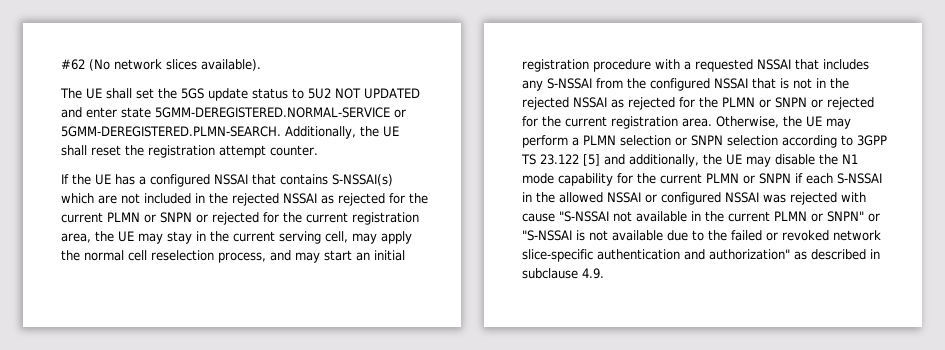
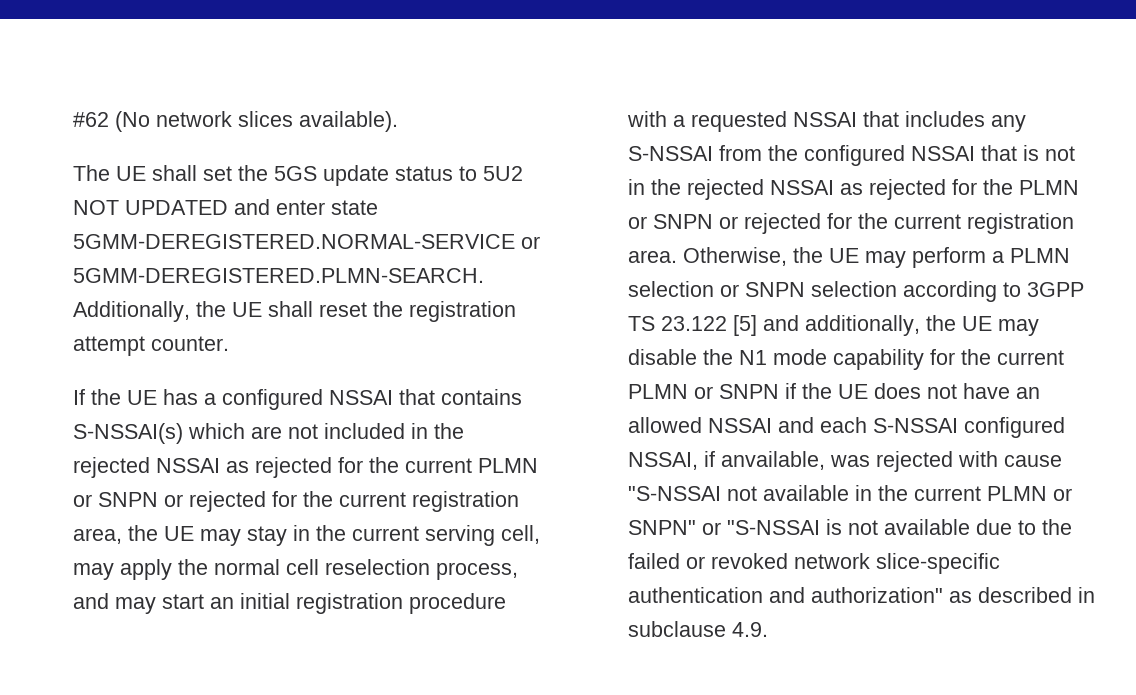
- Otherwise, the UE may perform a PLMN selection or SNPN selection according to 3GPP TS 23.122 [5] and additionally, the UE may disable the N1 mode capability for the current PLMN or SNPN if each S-NSSAI in the allowed NSSAI or configured NSSAI was rejected with cause "S-NSSAI not available in the current PLMN or SNPN" or "S-NSSAI is not available due to the failed or revoked network slice-specific authentication and authorization" as described in subclause 4.9.
+ Otherwise, the UE may perform a PLMN selection or SNPN selection according to 3GPP TS 23.122 [5] and additionally, the UE may disable the N1 mode capability for the current PLMN or SNPN if the UE does not have an allowed NSSAI and each S-NSSAI configured NSSAI, if anvailable, was rejected with cause "S-NSSAI not available in the current PLMN or SNPN" or "S-NSSAI is not available due to the failed or revoked network slice-specific authentication and authorization" as described in subclause 4.9.

